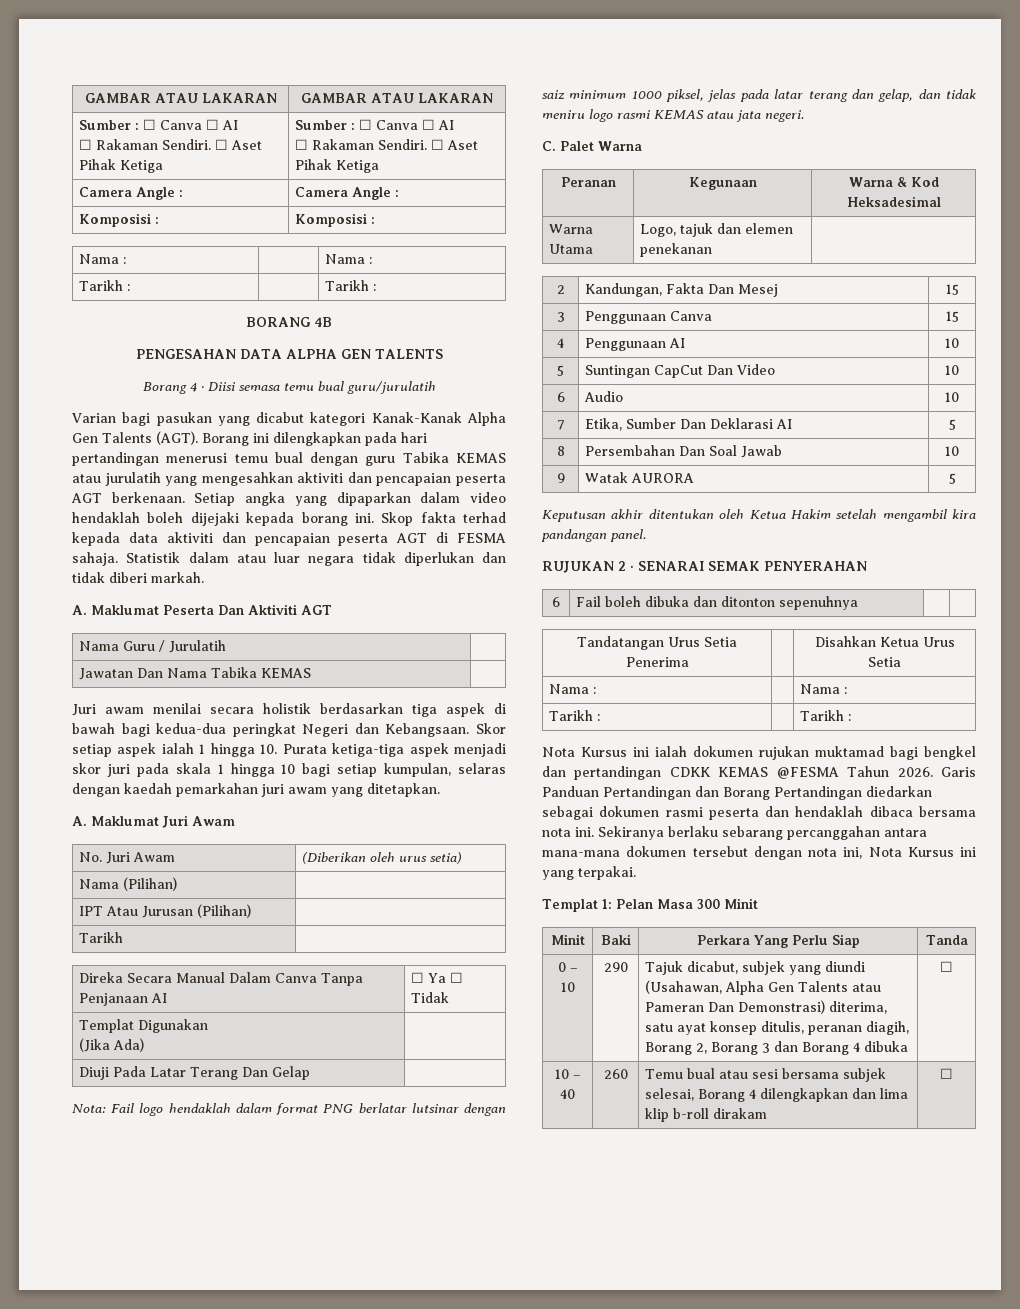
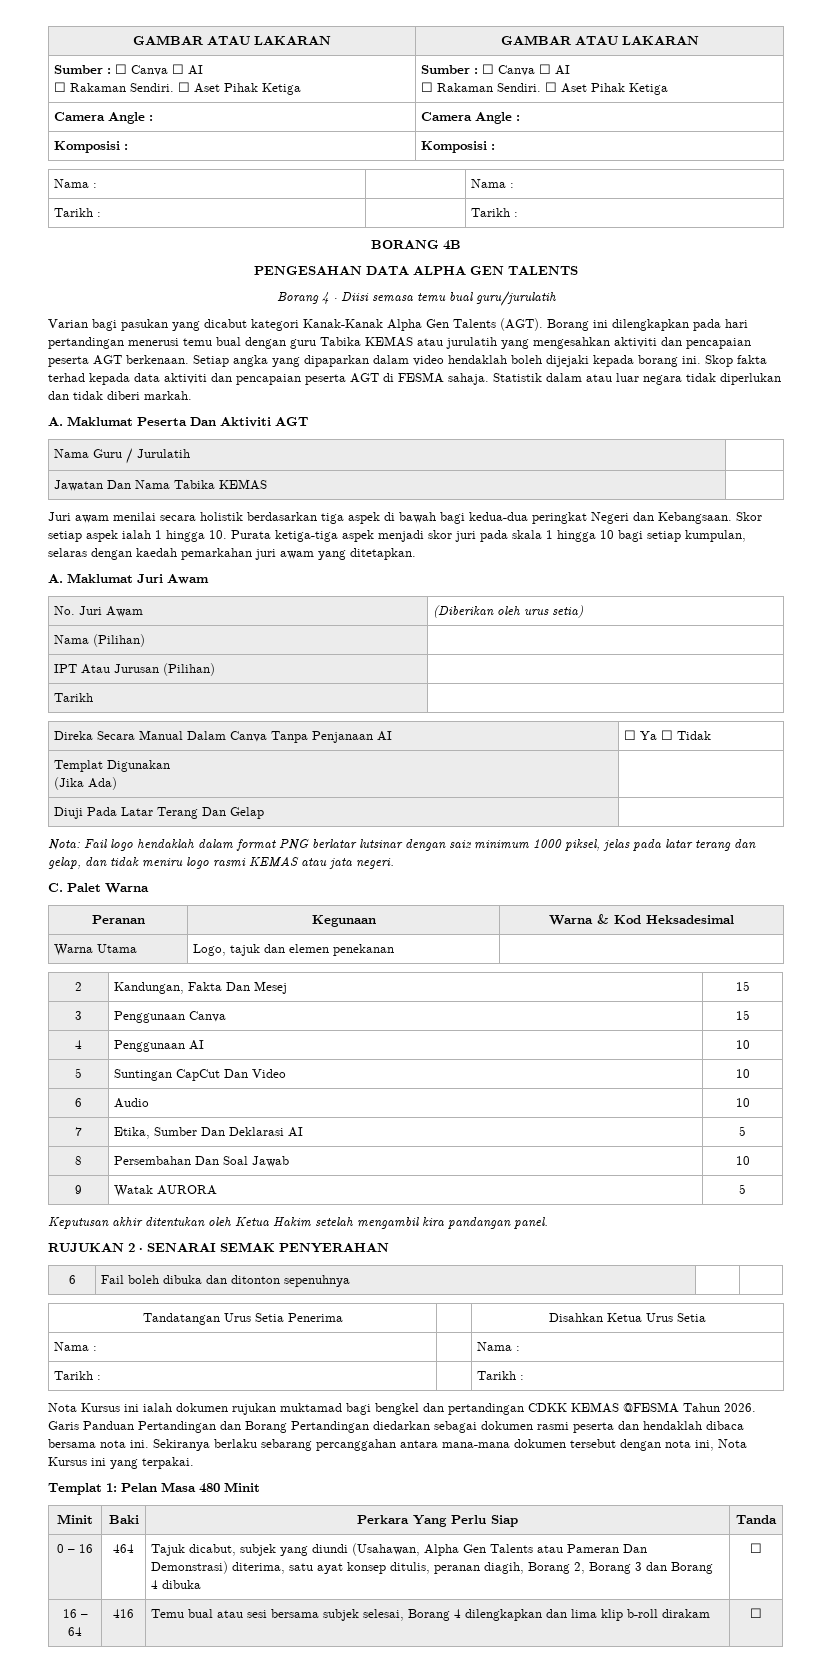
- Templat 1: Pelan Masa 300 Minit
+ Templat 1: Pelan Masa 480 Minit
- 0 – 10 | 290 | Tajuk dicabut, subjek yang diundi (Usahawan, Alpha Gen Talents atau Pameran Dan Demonstrasi) diterima, satu ayat konsep ditulis, peranan diagih, Borang 2, Borang 3 dan Borang 4 dibuka | ☐
+ 0 – 16 | 464 | Tajuk dicabut, subjek yang diundi (Usahawan, Alpha Gen Talents atau Pameran Dan Demonstrasi) diterima, satu ayat konsep ditulis, peranan diagih, Borang 2, Borang 3 dan Borang 4 dibuka | ☐
- 10 – 40 | 260 | Temu bual atau sesi bersama subjek selesai, Borang 4 dilengkapkan dan lima klip b-roll dirakam | ☐
+ 16 – 64 | 416 | Temu bual atau sesi bersama subjek selesai, Borang 4 dilengkapkan dan lima klip b-roll dirakam | ☐

